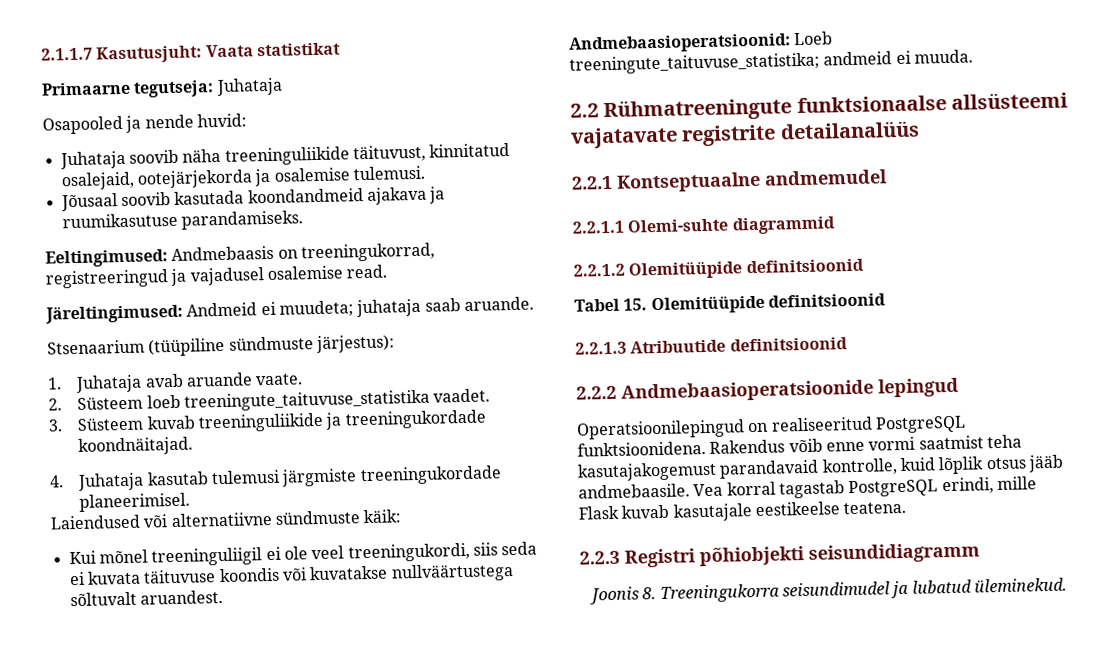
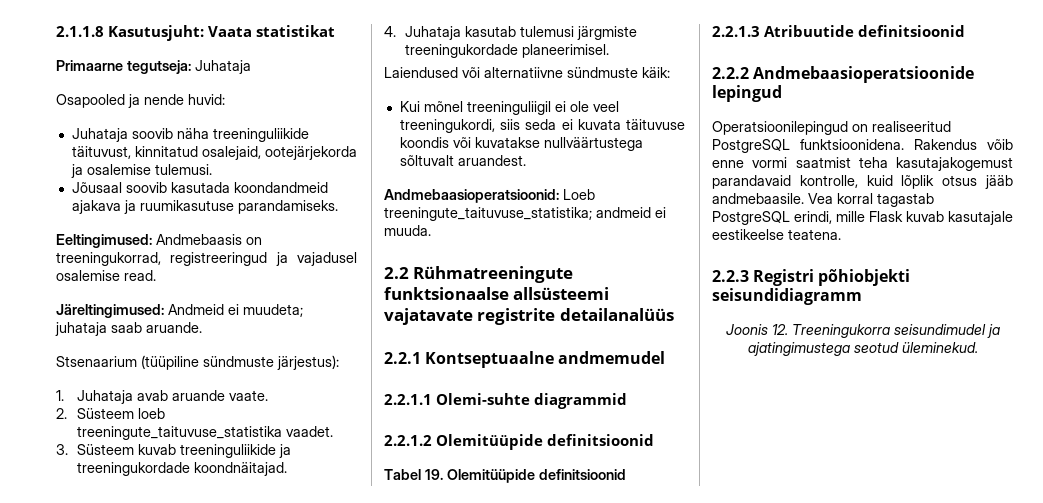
- 2.1.1.7 Kasutusjuht: Vaata statistikat
+ 2.1.1.8 Kasutusjuht: Vaata statistikat
- Tabel 15. Olemitüüpide definitsioonid
+ Tabel 19. Olemitüüpide definitsioonid
- Joonis 8. Treeningukorra seisundimudel ja lubatud üleminekud.
+ Joonis 12. Treeningukorra seisundimudel ja ajatingimustega seotud üleminekud.

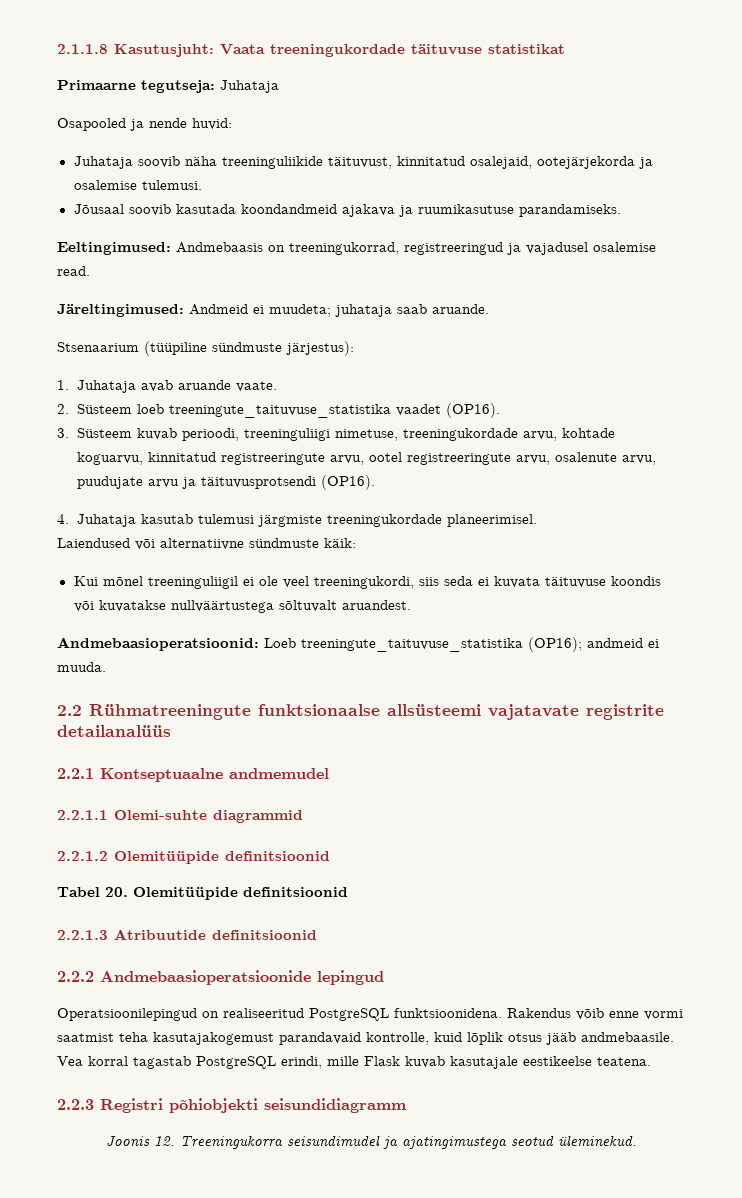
- 2.1.1.8 Kasutusjuht: Vaata statistikat
+ 2.1.1.8 Kasutusjuht: Vaata treeningukordade täituvuse statistikat
- 2. Süsteem loeb treeningute_taituvuse_statistika vaadet.
+ 2. Süsteem loeb treeningute_taituvuse_statistika vaadet (OP16).
- 3. Süsteem kuvab treeninguliikide ja treeningukordade koondnäitajad.
+ 3. Süsteem kuvab perioodi, treeninguliigi nimetuse, treeningukordade arvu, kohtade koguarvu, kinnitatud registreeringute arvu, ootel registreeringute arvu, osalenute arvu, puudujate arvu ja täituvusprotsendi (OP16).
- Andmebaasioperatsioonid: Loeb treeningute_taituvuse_statistika; andmeid ei muuda.
+ Andmebaasioperatsioonid: Loeb treeningute_taituvuse_statistika (OP16); andmeid ei muuda.
- Tabel 19. Olemitüüpide definitsioonid
+ Tabel 20. Olemitüüpide definitsioonid

